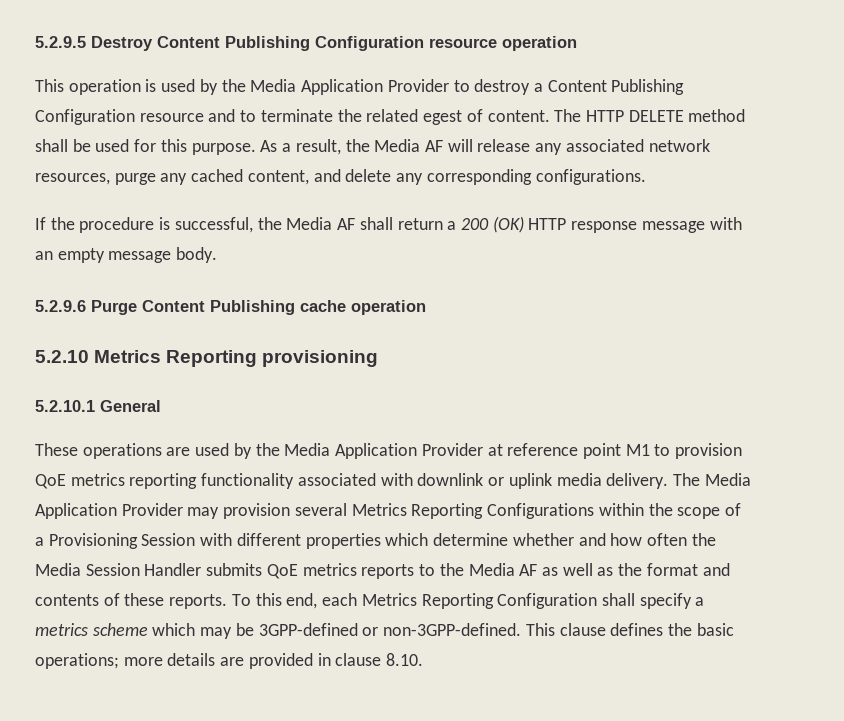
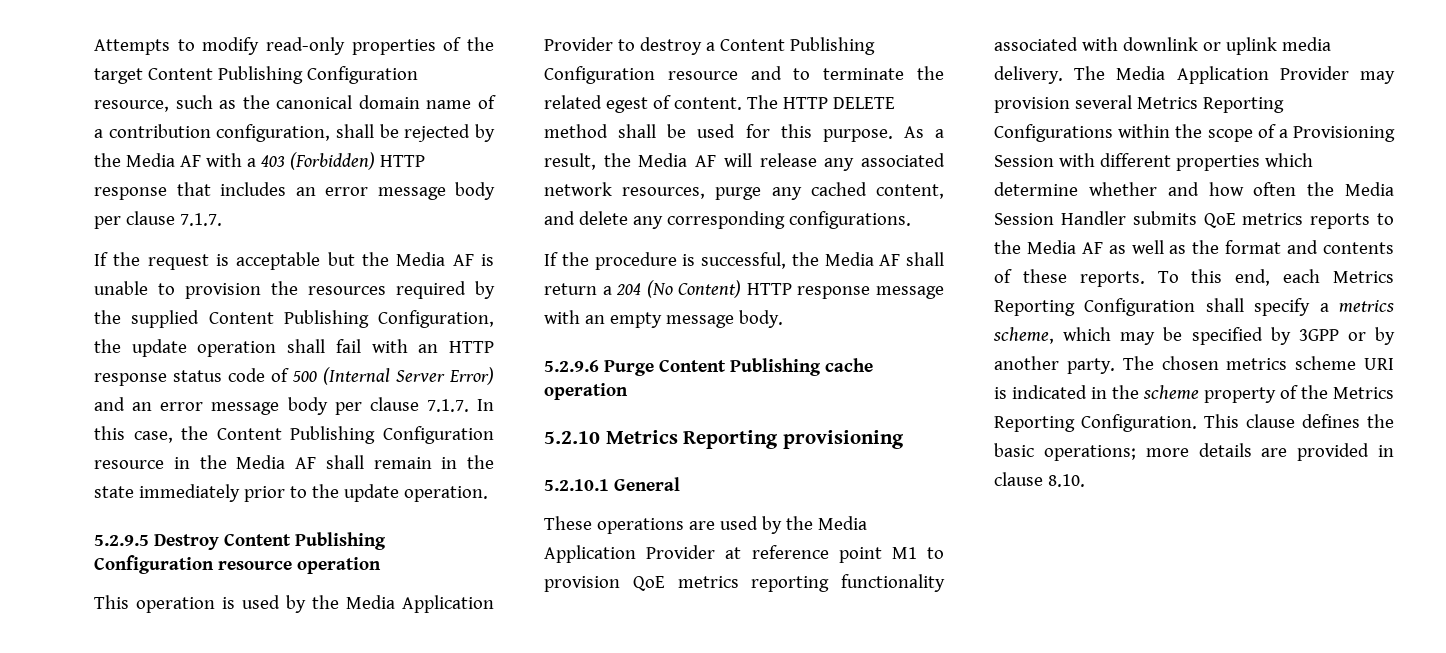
+ Attempts to modify read-only properties of the target Content Publishing Configuration resource, such as the canonical domain name of a contribution configuration, shall be rejected by the Media AF with a 403 (Forbidden) HTTP response that includes an error message body per clause 7.1.7.
+ If the request is acceptable but the Media AF is unable to provision the resources required by the supplied Content Publishing Configuration, the update operation shall fail with an HTTP response status code of 500 (Internal Server Error) and an error message body per clause 7.1.7. In this case, the Content Publishing Configuration resource in the Media AF shall remain in the state immediately prior to the update operation.
- If the procedure is successful, the Media AF shall return a 200 (OK) HTTP response message with an empty message body.
+ If the procedure is successful, the Media AF shall return a 204 (No Content) HTTP response message with an empty message body.
- To this end, each Metrics Reporting Configuration shall specify a metrics scheme which may be 3GPP-defined or non-3GPP-defined.
+ To this end, each Metrics Reporting Configuration shall specify a metrics scheme, which may be specified by 3GPP or by another party. The chosen metrics scheme URI is indicated in the scheme property of the Metrics Reporting Configuration.

